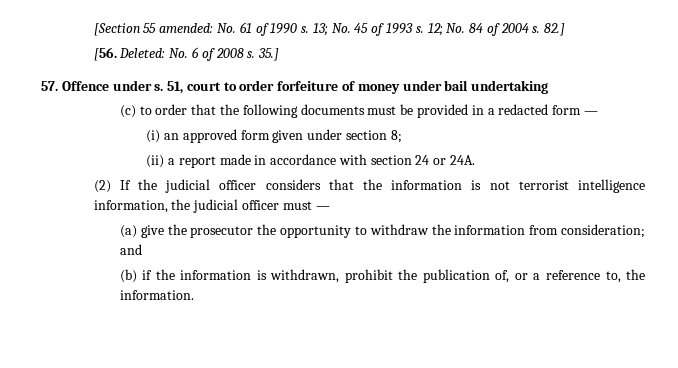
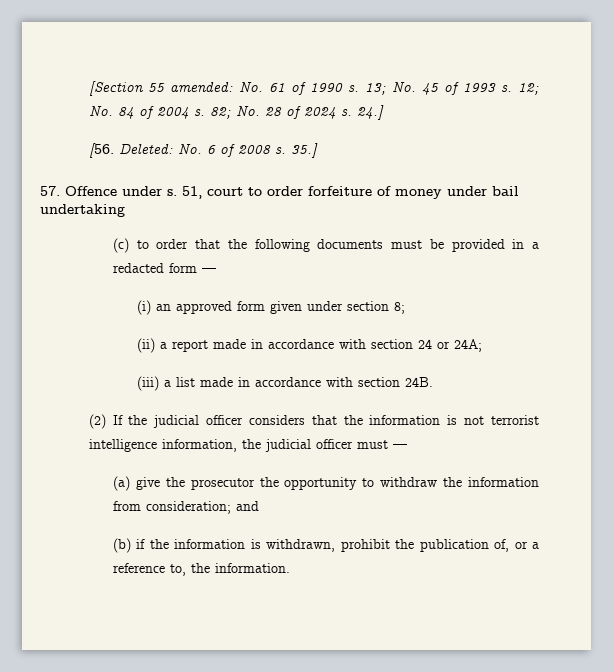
- 82.]
+ 82; No. 28 of 2024 s. 24.]
- (ii) a report made in accordance with section 24 or 24A.
+ (ii) a report made in accordance with section 24 or 24A;
+ (iii) a list made in accordance with section 24B.

